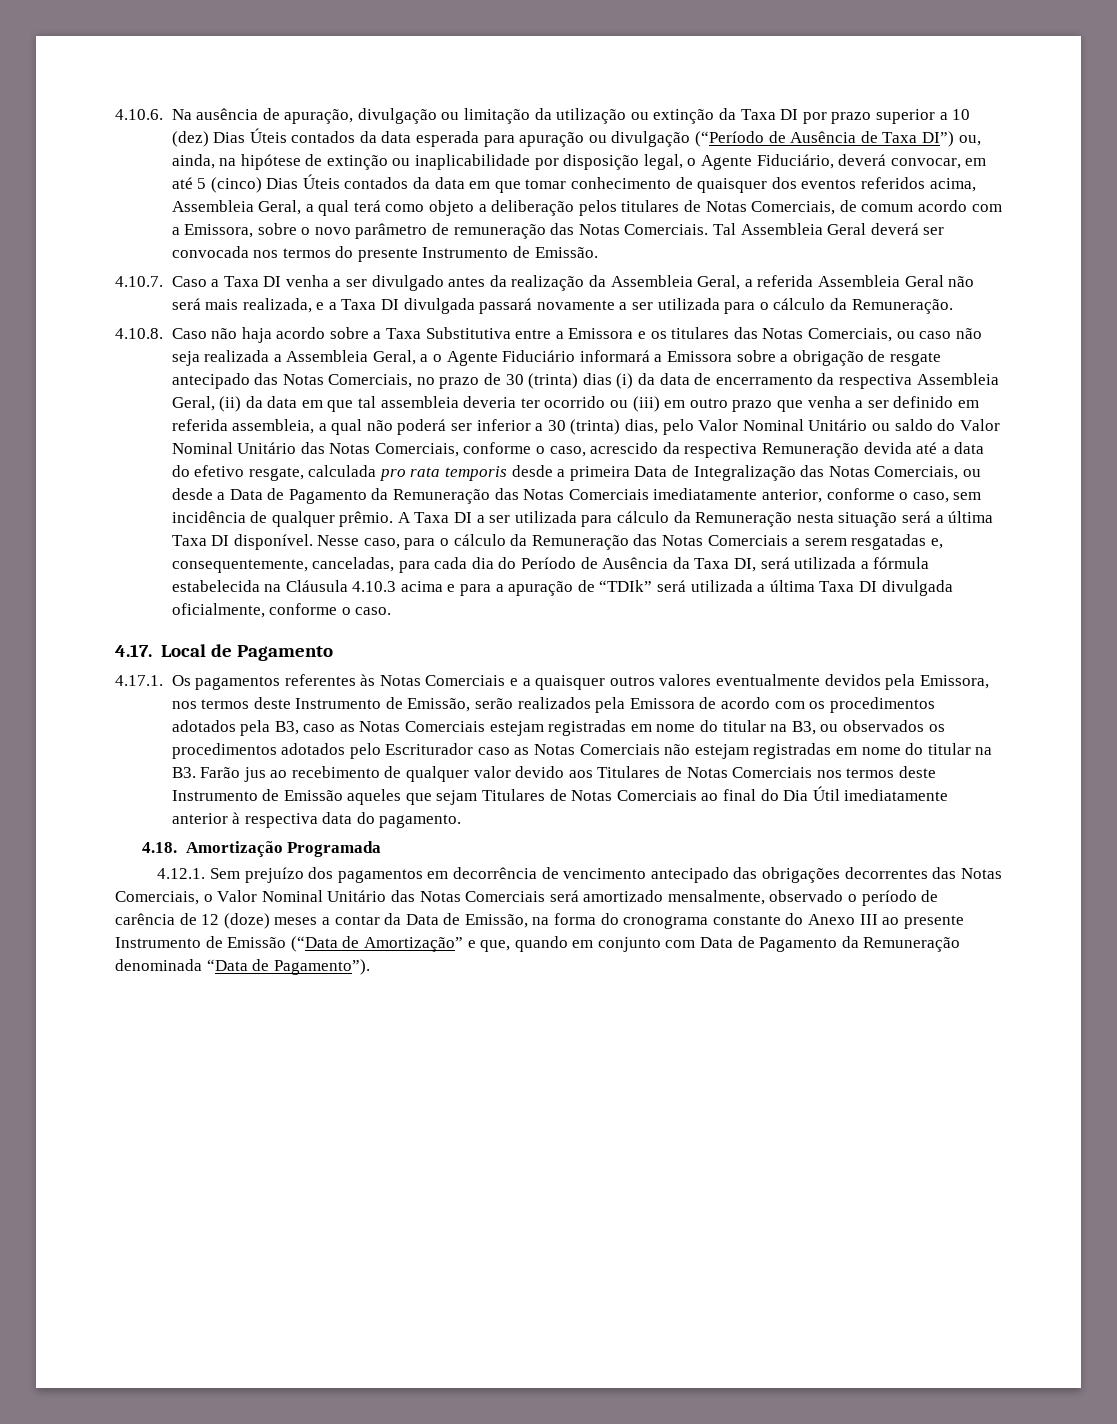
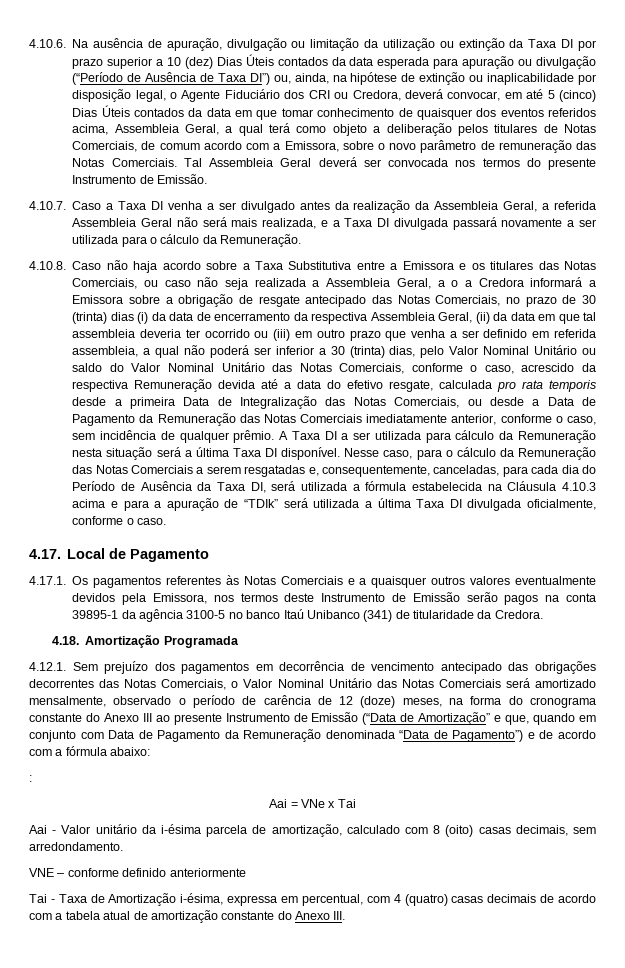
- 4.10.6. Na ausência de apuração, divulgação ou limitação da utilização ou extinção da Taxa DI por prazo superior a 10 (dez) Dias Úteis contados da data esperada para apuração ou divulgação (“Período de Ausência de Taxa DI”) ou, ainda, na hipótese de extinção ou inaplicabilidade por disposição legal, o Agente Fiduciário, deverá convocar, em até 5 (cinco) Dias Úteis contados da data em que tomar conhecimento de quaisquer dos eventos referidos acima, Assembleia Geral, a qual terá como objeto a deliberação pelos titulares de Notas Comerciais, de comum acordo com a Emissora, sobre o novo parâmetro de remuneração das Notas Comerciais.
+ 4.10.6. Na ausência de apuração, divulgação ou limitação da utilização ou extinção da Taxa DI por prazo superior a 10 (dez) Dias Úteis contados da data esperada para apuração ou divulgação (“Período de Ausência de Taxa DI”) ou, ainda, na hipótese de extinção ou inaplicabilidade por disposição legal, o Agente Fiduciário dos CRI ou Credora, deverá convocar, em até 5 (cinco) Dias Úteis contados da data em que tomar conhecimento de quaisquer dos eventos referidos acima, Assembleia Geral, a qual terá como objeto a deliberação pelos titulares de Notas Comerciais, de comum acordo com a Emissora, sobre o novo parâmetro de remuneração das Notas Comerciais.
- 4.10.8. Caso não haja acordo sobre a Taxa Substitutiva entre a Emissora e os titulares das Notas Comerciais, ou caso não seja realizada a Assembleia Geral, a o Agente Fiduciário informará a Emissora sobre a obrigação de resgate antecipado das Notas Comerciais, no prazo de 30 (trinta) dias (i) da data de encerramento da respectiva Assembleia Geral, (ii) da data em que tal assembleia deveria ter ocorrido ou (iii) em outro prazo que venha a ser definido em referida assembleia, a qual não poderá ser inferior a 30 (trinta) dias, pelo Valor Nominal Unitário ou saldo do Valor Nominal Unitário das Notas Comerciais, conforme o caso, acrescido da respectiva Remuneração devida até a data do efetivo resgate, calculada pro rata temporis desde a primeira Data de Integralização das Notas Comerciais, ou desde a Data de Pagamento da Remuneração das Notas Comerciais imediatamente anterior, conforme o caso, sem incidência de qualquer prêmio.
+ 4.10.8. Caso não haja acordo sobre a Taxa Substitutiva entre a Emissora e os titulares das Notas Comerciais, ou caso não seja realizada a Assembleia Geral, a o a Credora informará a Emissora sobre a obrigação de resgate antecipado das Notas Comerciais, no prazo de 30 (trinta) dias (i) da data de encerramento da respectiva Assembleia Geral, (ii) da data em que tal assembleia deveria ter ocorrido ou (iii) em outro prazo que venha a ser definido em referida assembleia, a qual não poderá ser inferior a 30 (trinta) dias, pelo Valor Nominal Unitário ou saldo do Valor Nominal Unitário das Notas Comerciais, conforme o caso, acrescido da respectiva Remuneração devida até a data do efetivo resgate, calculada pro rata temporis desde a primeira Data de Integralização das Notas Comerciais, ou desde a Data de Pagamento da Remuneração das Notas Comerciais imediatamente anterior, conforme o caso, sem incidência de qualquer prêmio.
- 4.17.1. Os pagamentos referentes às Notas Comerciais e a quaisquer outros valores eventualmente devidos pela Emissora, nos termos deste Instrumento de Emissão, serão realizados pela Emissora de acordo com os procedimentos adotados pela B3, caso as Notas Comerciais estejam registradas em nome do titular na B3, ou observados os procedimentos adotados pelo Escriturador caso as Notas Comerciais não estejam registradas em nome do titular na B3. Farão jus ao recebimento de qualquer valor devido aos Titulares de Notas Comerciais nos termos deste Instrumento de Emissão aqueles que sejam Titulares de Notas Comerciais ao final do Dia Útil imediatamente anterior à respectiva data do pagamento.
+ 4.17.1. Os pagamentos referentes às Notas Comerciais e a quaisquer outros valores eventualmente devidos pela Emissora, nos termos deste Instrumento de Emissão serão pagos na conta 39895-1 da agência 3100-5 no banco Itaú Unibanco (341) de titularidade da Credora.
- 4.12.1. Sem prejuízo dos pagamentos em decorrência de vencimento antecipado das obrigações decorrentes das Notas Comerciais, o Valor Nominal Unitário das Notas Comerciais será amortizado mensalmente, observado o período de carência de 12 (doze) meses a contar da Data de Emissão, na forma do cronograma constante do Anexo III ao presente Instrumento de Emissão (“Data de Amortização” e que, quando em conjunto com Data de Pagamento da Remuneração denominada “Data de Pagamento”).
+ 4.12.1. Sem prejuízo dos pagamentos em decorrência de vencimento antecipado das obrigações decorrentes das Notas Comerciais, o Valor Nominal Unitário das Notas Comerciais será amortizado mensalmente, observado o período de carência de 12 (doze) meses, na forma do cronograma constante do Anexo III ao presente Instrumento de Emissão (“Data de Amortização” e que, quando em conjunto com Data de Pagamento da Remuneração denominada “Data de Pagamento”) e de acordo com a fórmula abaixo:
+ :
+ Aai = VNe x Tai
+ Aai - Valor unitário da i-ésima parcela de amortização, calculado com 8 (oito) casas decimais, sem arredondamento.
+ VNE – conforme definido anteriormente
+ Tai - Taxa de Amortização i-ésima, expressa em percentual, com 4 (quatro) casas decimais de acordo com a tabela atual de amortização constante do Anexo III.

